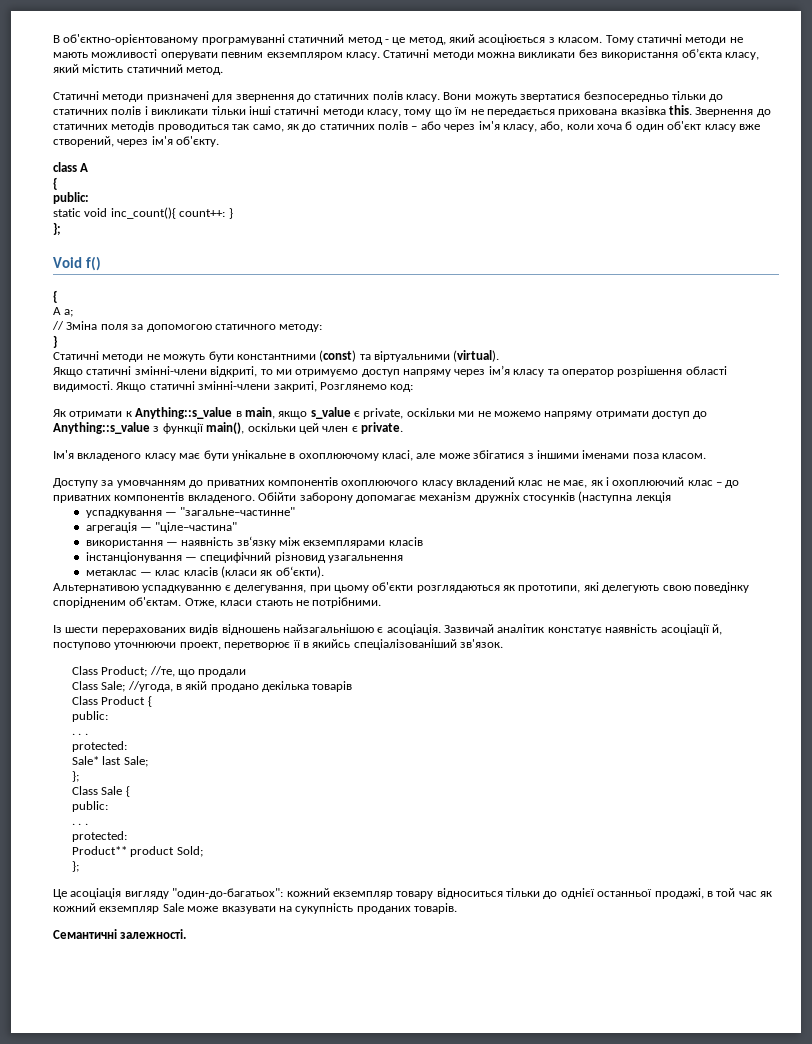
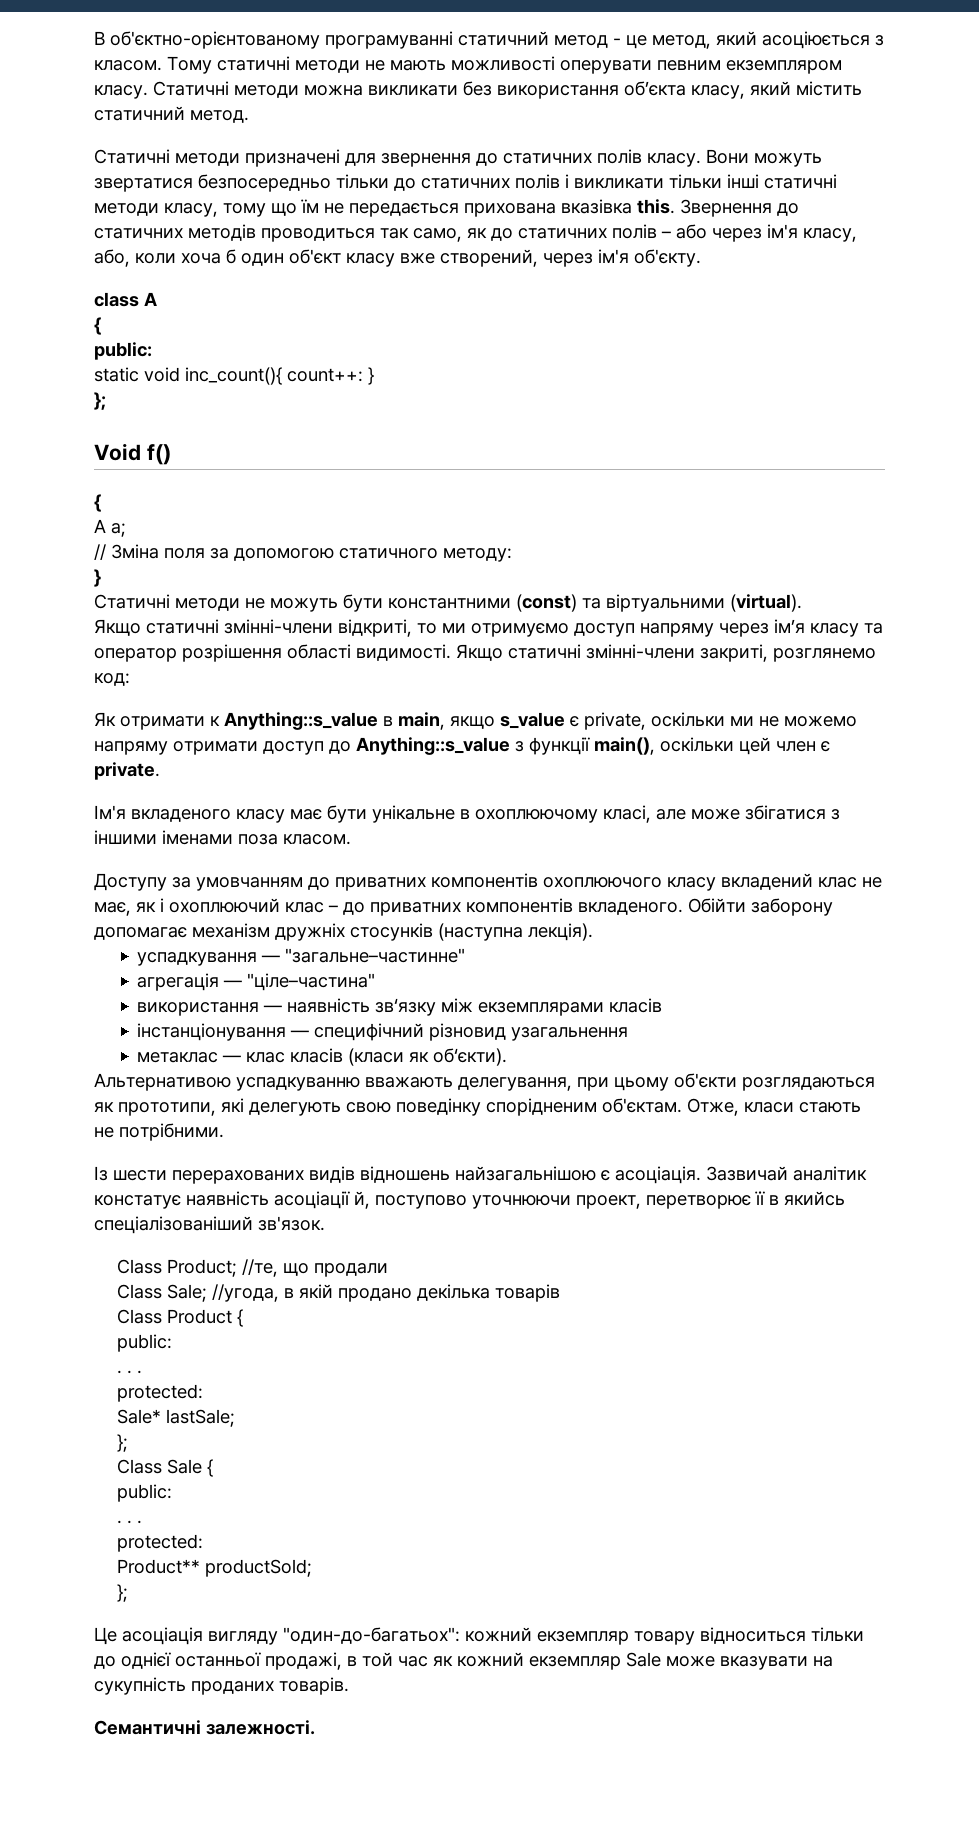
- Якщо статичні змінні-члени закриті, Розглянемо код:
+ Якщо статичні змінні-члени закриті, розглянемо код:
- Обійти заборону допомагає механізм дружніх стосунків (наступна лекція
+ Обійти заборону допомагає механізм дружніх стосунків (наступна лекція).
- Альтернативою успадкуванню є делегування, при цьому об'єкти розглядаються як прототипи, які делегують свою поведінку спорідненим об'єктам.
+ Альтернативою успадкуванню вважають делегування, при цьому об'єкти розглядаються як прототипи, які делегують свою поведінку спорідненим об'єктам.
- Sale* last Sale;
+ Sale* lastSale;
- Product** product Sold;
+ Product** productSold;

